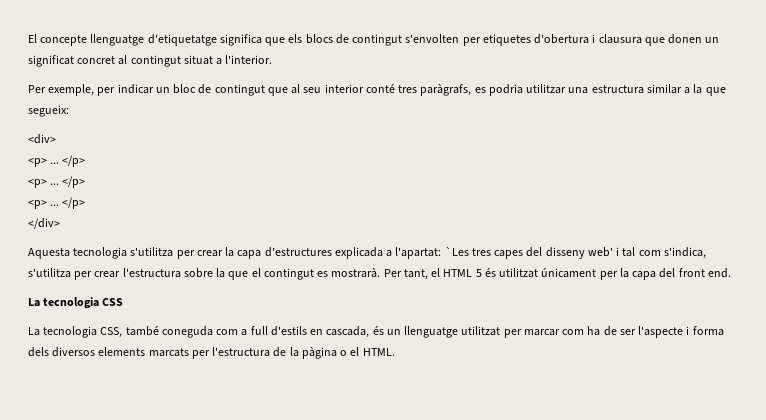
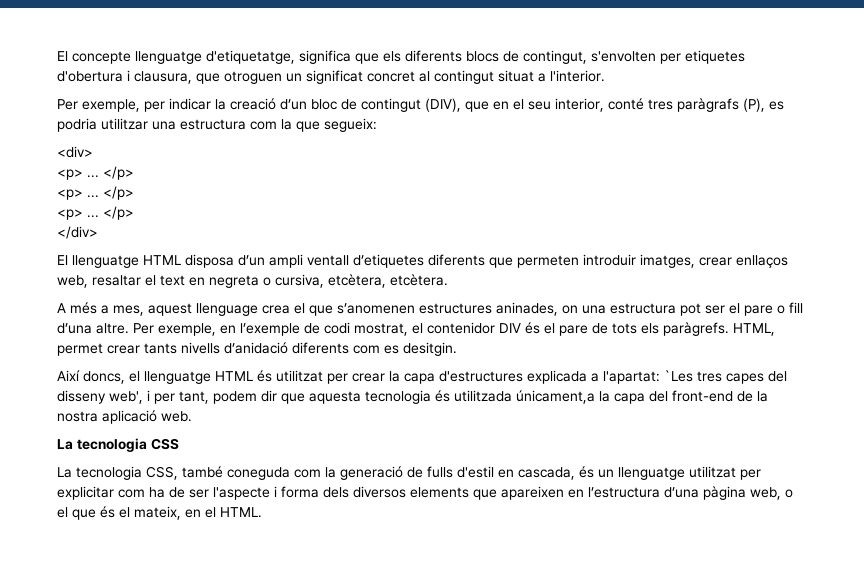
- El concepte llenguatge d'etiquetatge significa que els blocs de contingut s'envolten per etiquetes d'obertura i clausura que donen un significat concret al contingut situat a l'interior.
+ El concepte llenguatge d'etiquetatge, significa que els diferents blocs de contingut, s'envolten per etiquetes d'obertura i clausura, que otroguen un significat concret al contingut situat a l'interior.
- Per exemple, per indicar un bloc de contingut que al seu interior conté tres paràgrafs, es podria utilitzar una estructura similar a la que segueix:
+ Per exemple, per indicar la creació d’un bloc de contingut (DIV), que en el seu interior, conté tres paràgrafs (P), es podria utilitzar una estructura com la que segueix:
- Aquesta tecnologia s'utilitza per crear la capa d'estructures explicada a l'apartat: `Les tres capes del disseny web' i tal com s'indica, s'utilitza per crear l'estructura sobre la que el contingut es mostrarà. Per tant, el HTML 5 és utilitzat únicament per la capa del front end.
+ El llenguatge HTML disposa d’un ampli ventall d’etiquetes diferents que permeten introduir imatges, crear enllaços web, resaltar el text en negreta o cursiva, etcètera, etcètera.
+ A més a mes, aquest llenguage crea el que s’anomenen estructures aninades, on una estructura pot ser el pare o fill d’una altre. Per exemple, en l’exemple de codi mostrat, el contenidor DIV és el pare de tots els paràgrefs. HTML, permet crear tants nivells d’anidació diferents com es desitgin.
+ Així doncs, el llenguatge HTML és utilitzat per crear la capa d'estructures explicada a l'apartat: `Les tres capes del disseny web', i per tant, podem dir que aquesta tecnologia és utilitzada únicament,a la capa del front-end de la nostra aplicació web.
- La tecnologia CSS, també coneguda com a full d'estils en cascada, és un llenguatge utilitzat per marcar com ha de ser l'aspecte i forma dels diversos elements marcats per l'estructura de la pàgina o el HTML.
+ La tecnologia CSS, també coneguda com la generació de fulls d'estil en cascada, és un llenguatge utilitzat per explicitar com ha de ser l'aspecte i forma dels diversos elements que apareixen en l’estructura d’una pàgina web, o el que és el mateix, en el HTML.

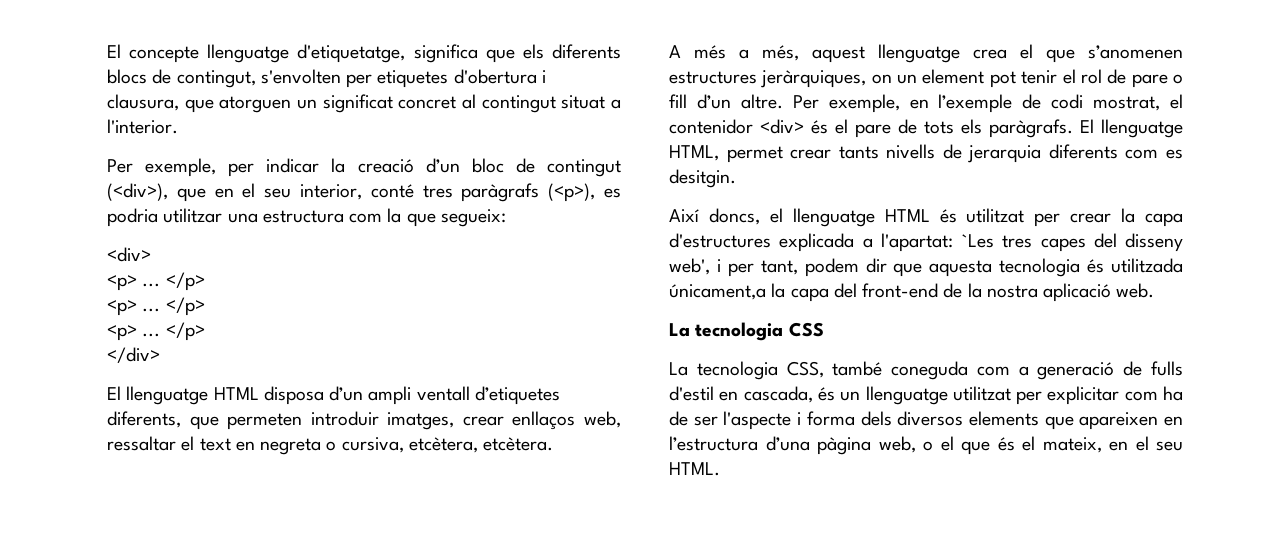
- El concepte llenguatge d'etiquetatge, significa que els diferents blocs de contingut, s'envolten per etiquetes d'obertura i clausura, que otroguen un significat concret al contingut situat a l'interior.
+ El concepte llenguatge d'etiquetatge, significa que els diferents blocs de contingut, s'envolten per etiquetes d'obertura i clausura, que atorguen un significat concret al contingut situat a l'interior.
- Per exemple, per indicar la creació d’un bloc de contingut (DIV), que en el seu interior, conté tres paràgrafs (P), es podria utilitzar una estructura com la que segueix:
+ Per exemple, per indicar la creació d’un bloc de contingut (<div>), que en el seu interior, conté tres paràgrafs (<p>), es podria utilitzar una estructura com la que segueix:
- El llenguatge HTML disposa d’un ampli ventall d’etiquetes diferents que permeten introduir imatges, crear enllaços web, resaltar el text en negreta o cursiva, etcètera, etcètera.
+ El llenguatge HTML disposa d’un ampli ventall d’etiquetes diferents, que permeten introduir imatges, crear enllaços web, ressaltar el text en negreta o cursiva, etcètera, etcètera.
- A més a mes, aquest llenguage crea el que s’anomenen estructures aninades, on una estructura pot ser el pare o fill d’una altre.
+ A més a més, aquest llenguatge crea el que s’anomenen estructures jeràrquiques, on un element pot tenir el rol de pare o fill d’un altre.
- Per exemple, en l’exemple de codi mostrat, el contenidor DIV és el pare de tots els paràgrefs. HTML, permet crear tants nivells d’anidació diferents com es desitgin.
+ Per exemple, en l’exemple de codi mostrat, el contenidor <div> és el pare de tots els paràgrafs. El llenguatge HTML, permet crear tants nivells de jerarquia diferents com es desitgin.
- La tecnologia CSS, també coneguda com la generació de fulls d'estil en cascada, és un llenguatge utilitzat per explicitar com ha de ser l'aspecte i forma dels diversos elements que apareixen en l’estructura d’una pàgina web, o el que és el mateix, en el HTML.
+ La tecnologia CSS, també coneguda com a generació de fulls d'estil en cascada, és un llenguatge utilitzat per explicitar com ha de ser l'aspecte i forma dels diversos elements que apareixen en l’estructura d’una pàgina web, o el que és el mateix, en el seu HTML.

